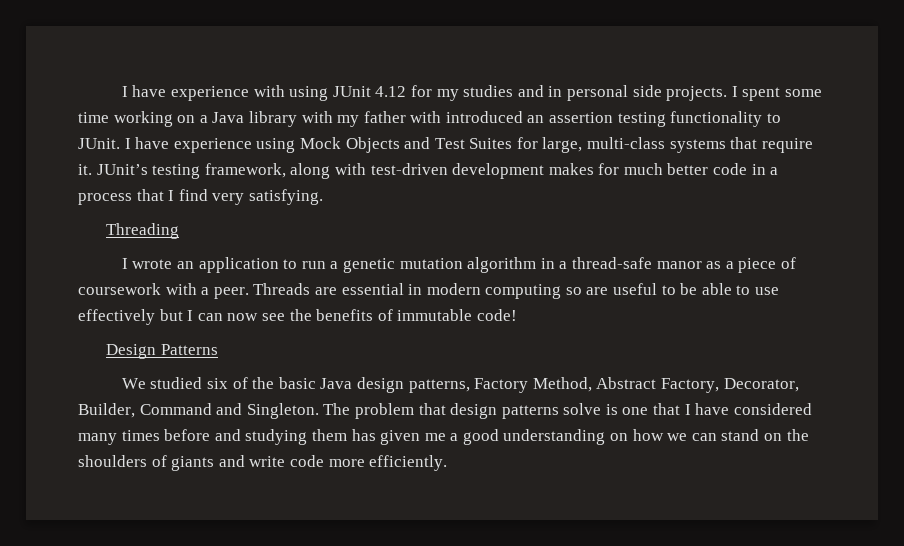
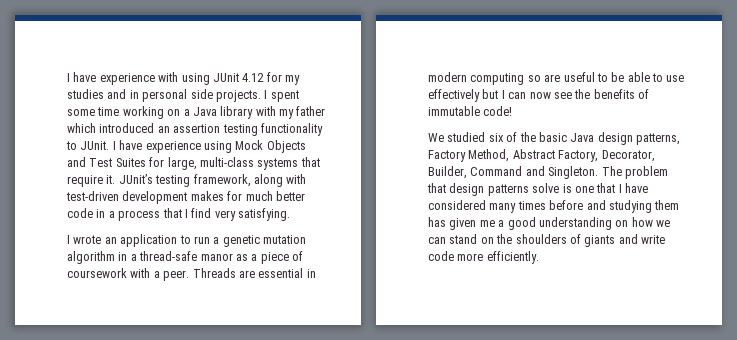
- I spent some time working on a Java library with my father with introduced an assertion testing functionality to JUnit.
+ I spent some time working on a Java library with my father which introduced an assertion testing functionality to JUnit.
- Threading
- Design Patterns

